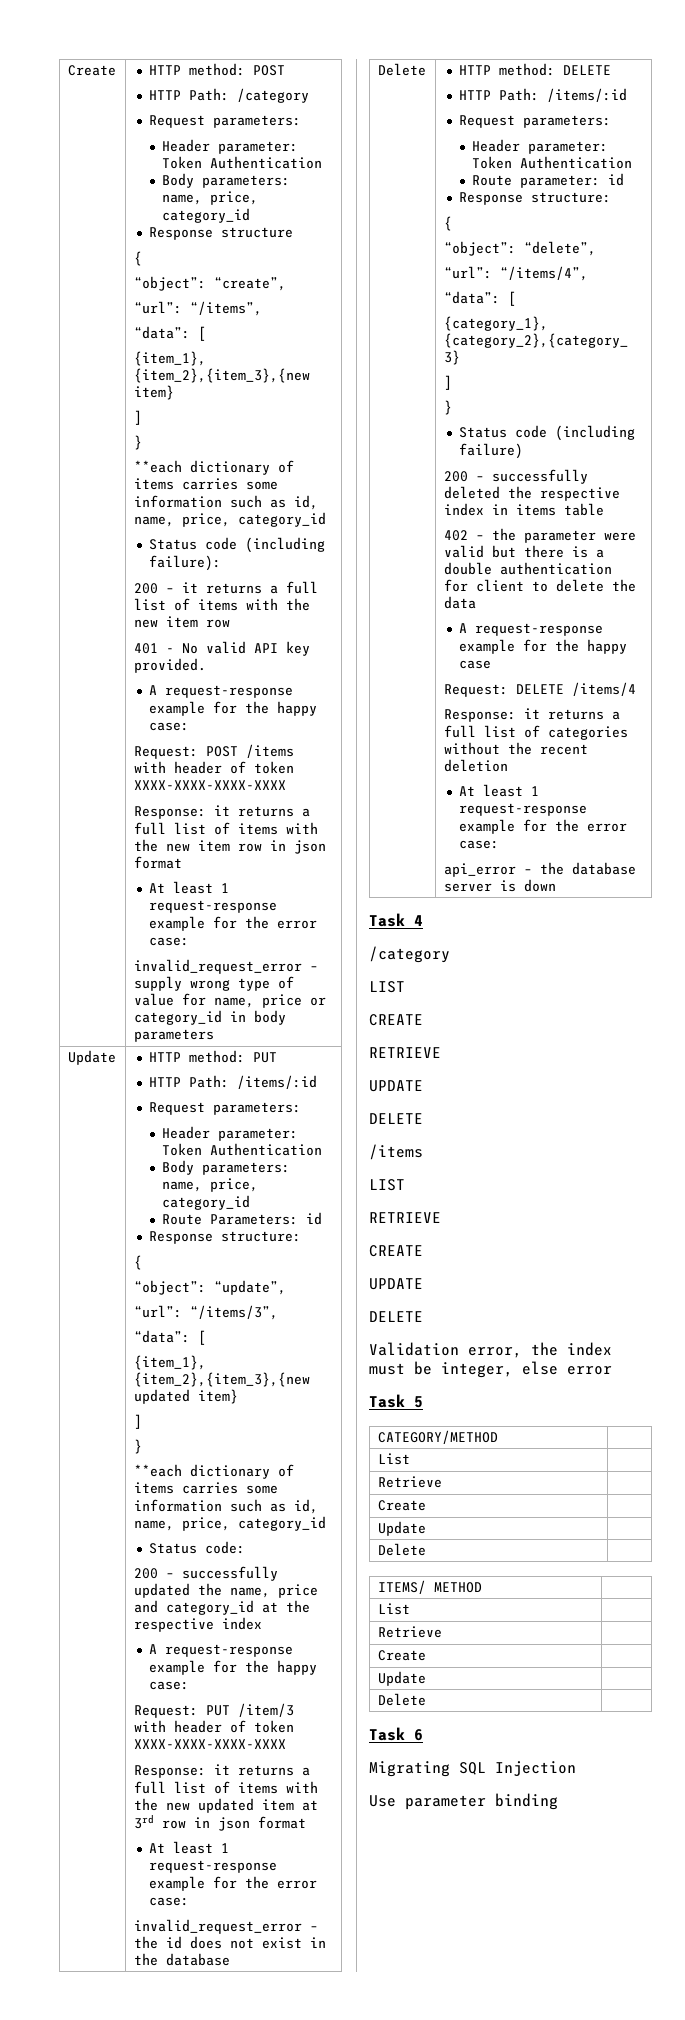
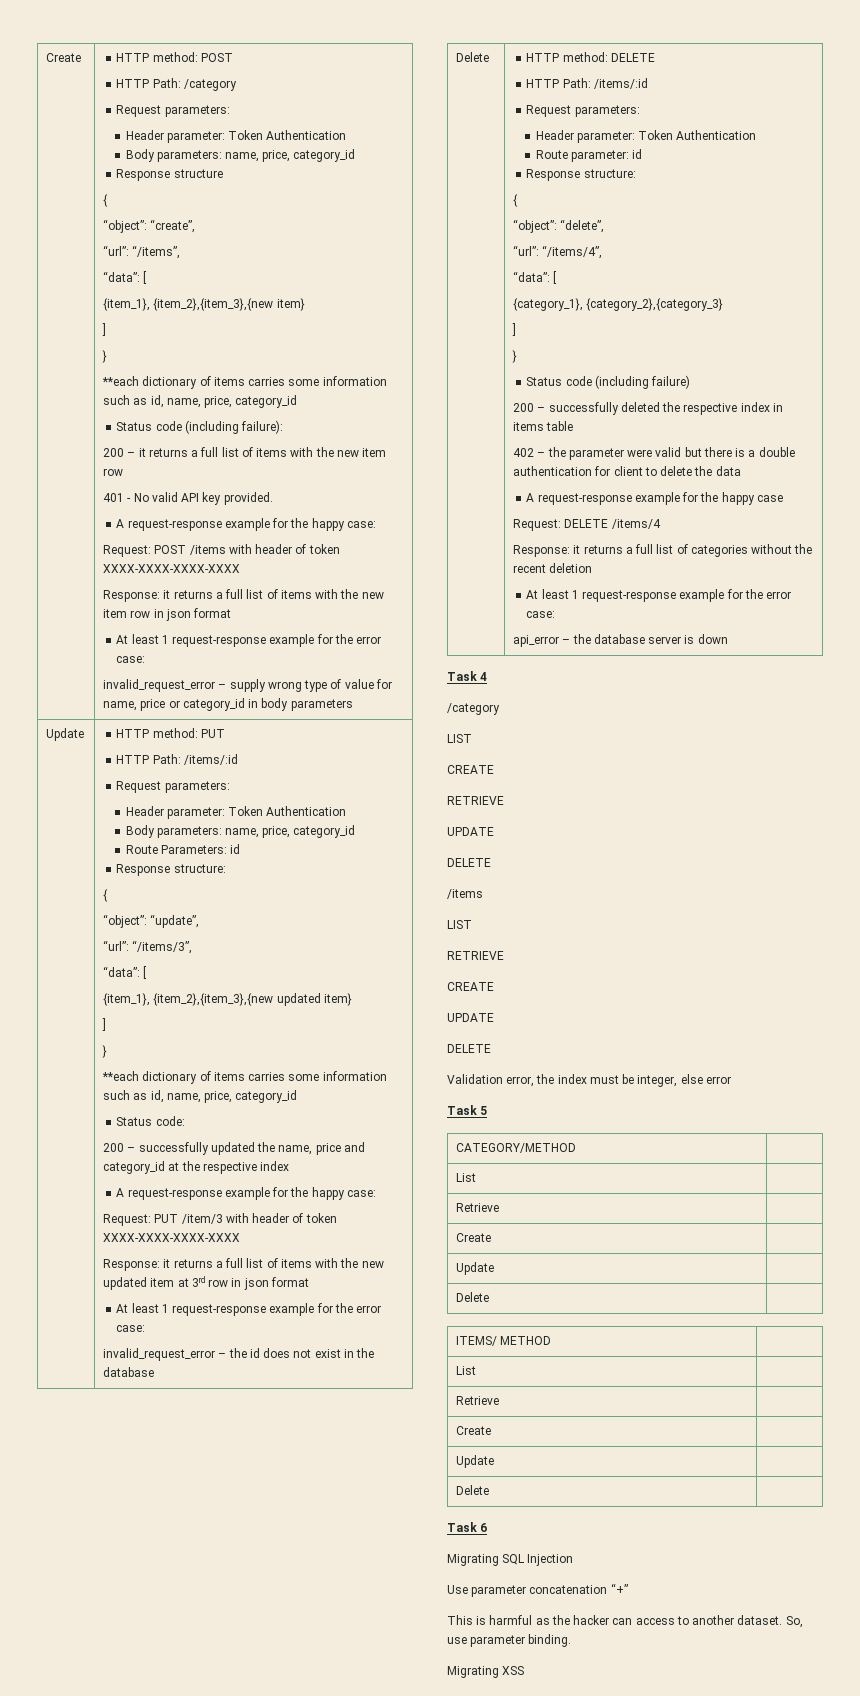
- Use parameter binding
+ Use parameter concatenation “+”
+ This is harmful as the hacker can access to another dataset. So, use parameter binding.
+ Migrating XSS

